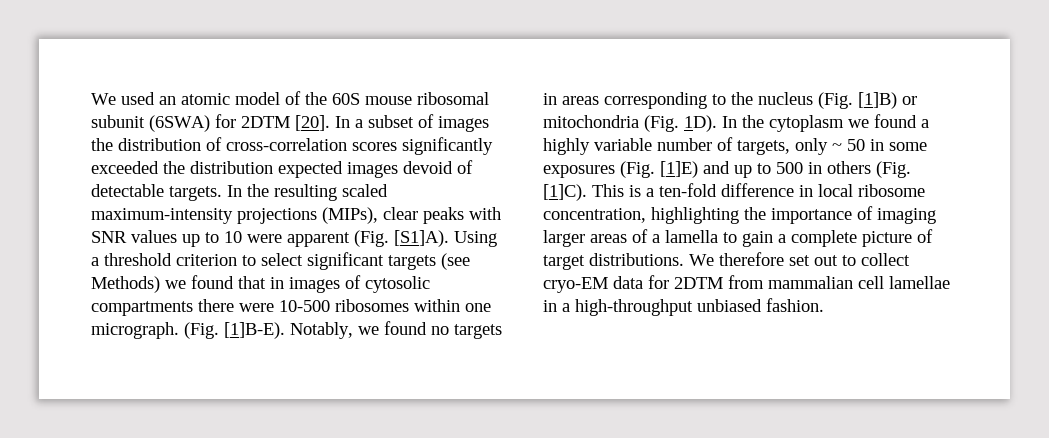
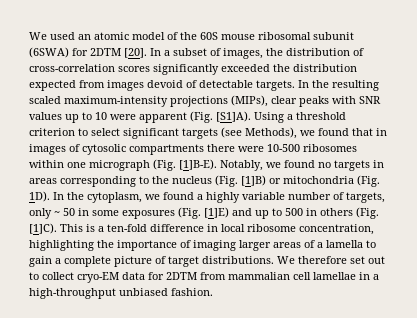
- In a subset of images the distribution of cross-correlation scores significantly exceeded the distribution expected images devoid of detectable targets.
+ In a subset of images, the distribution of cross-correlation scores significantly exceeded the distribution expected from images devoid of detectable targets.
- Using a threshold criterion to select significant targets (see Methods) we found that in images of cytosolic compartments there were 10-500 ribosomes within one micrograph. (Fig. [1]B-E).
+ Using a threshold criterion to select significant targets (see Methods), we found that in images of cytosolic compartments there were 10-500 ribosomes within one micrograph (Fig. [1]B-E).
- In the cytoplasm we found a highly variable number of targets, only ~ 50 in some exposures (Fig. [1]E) and up to 500 in others (Fig. [1]C).
+ In the cytoplasm, we found a highly variable number of targets, only ~ 50 in some exposures (Fig. [1]E) and up to 500 in others (Fig. [1]C).

